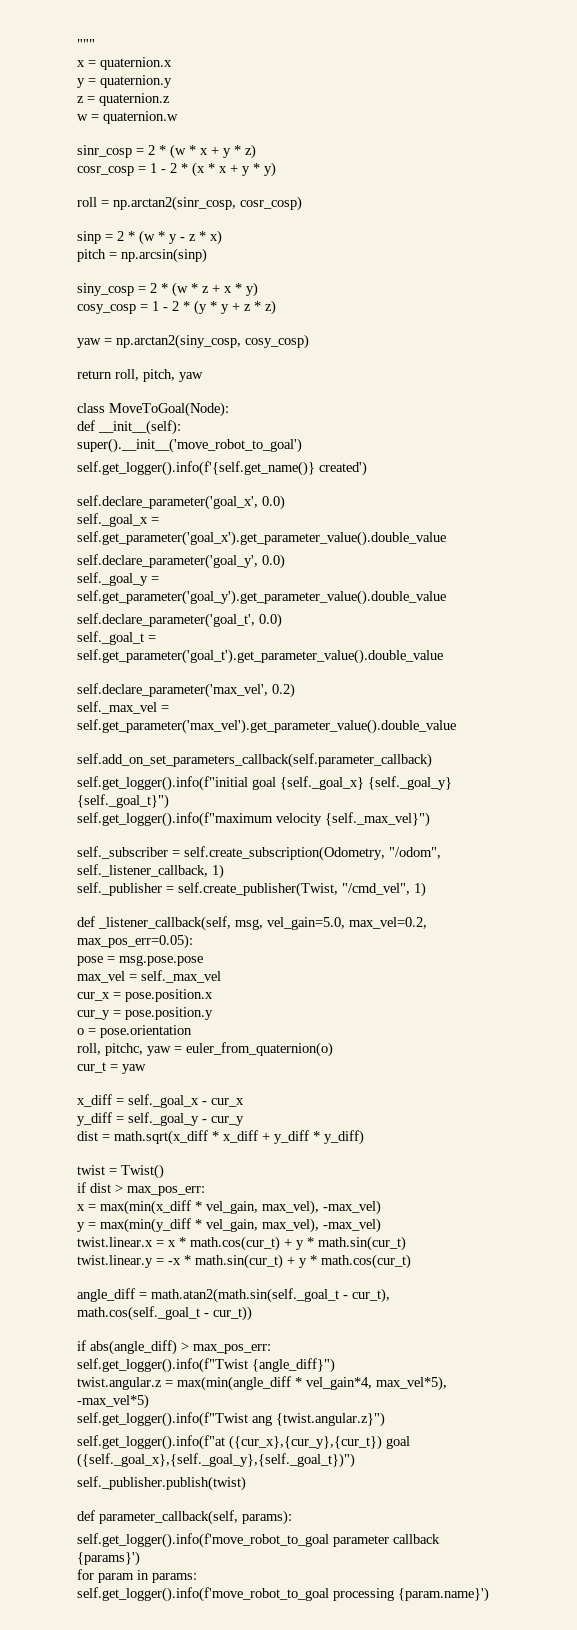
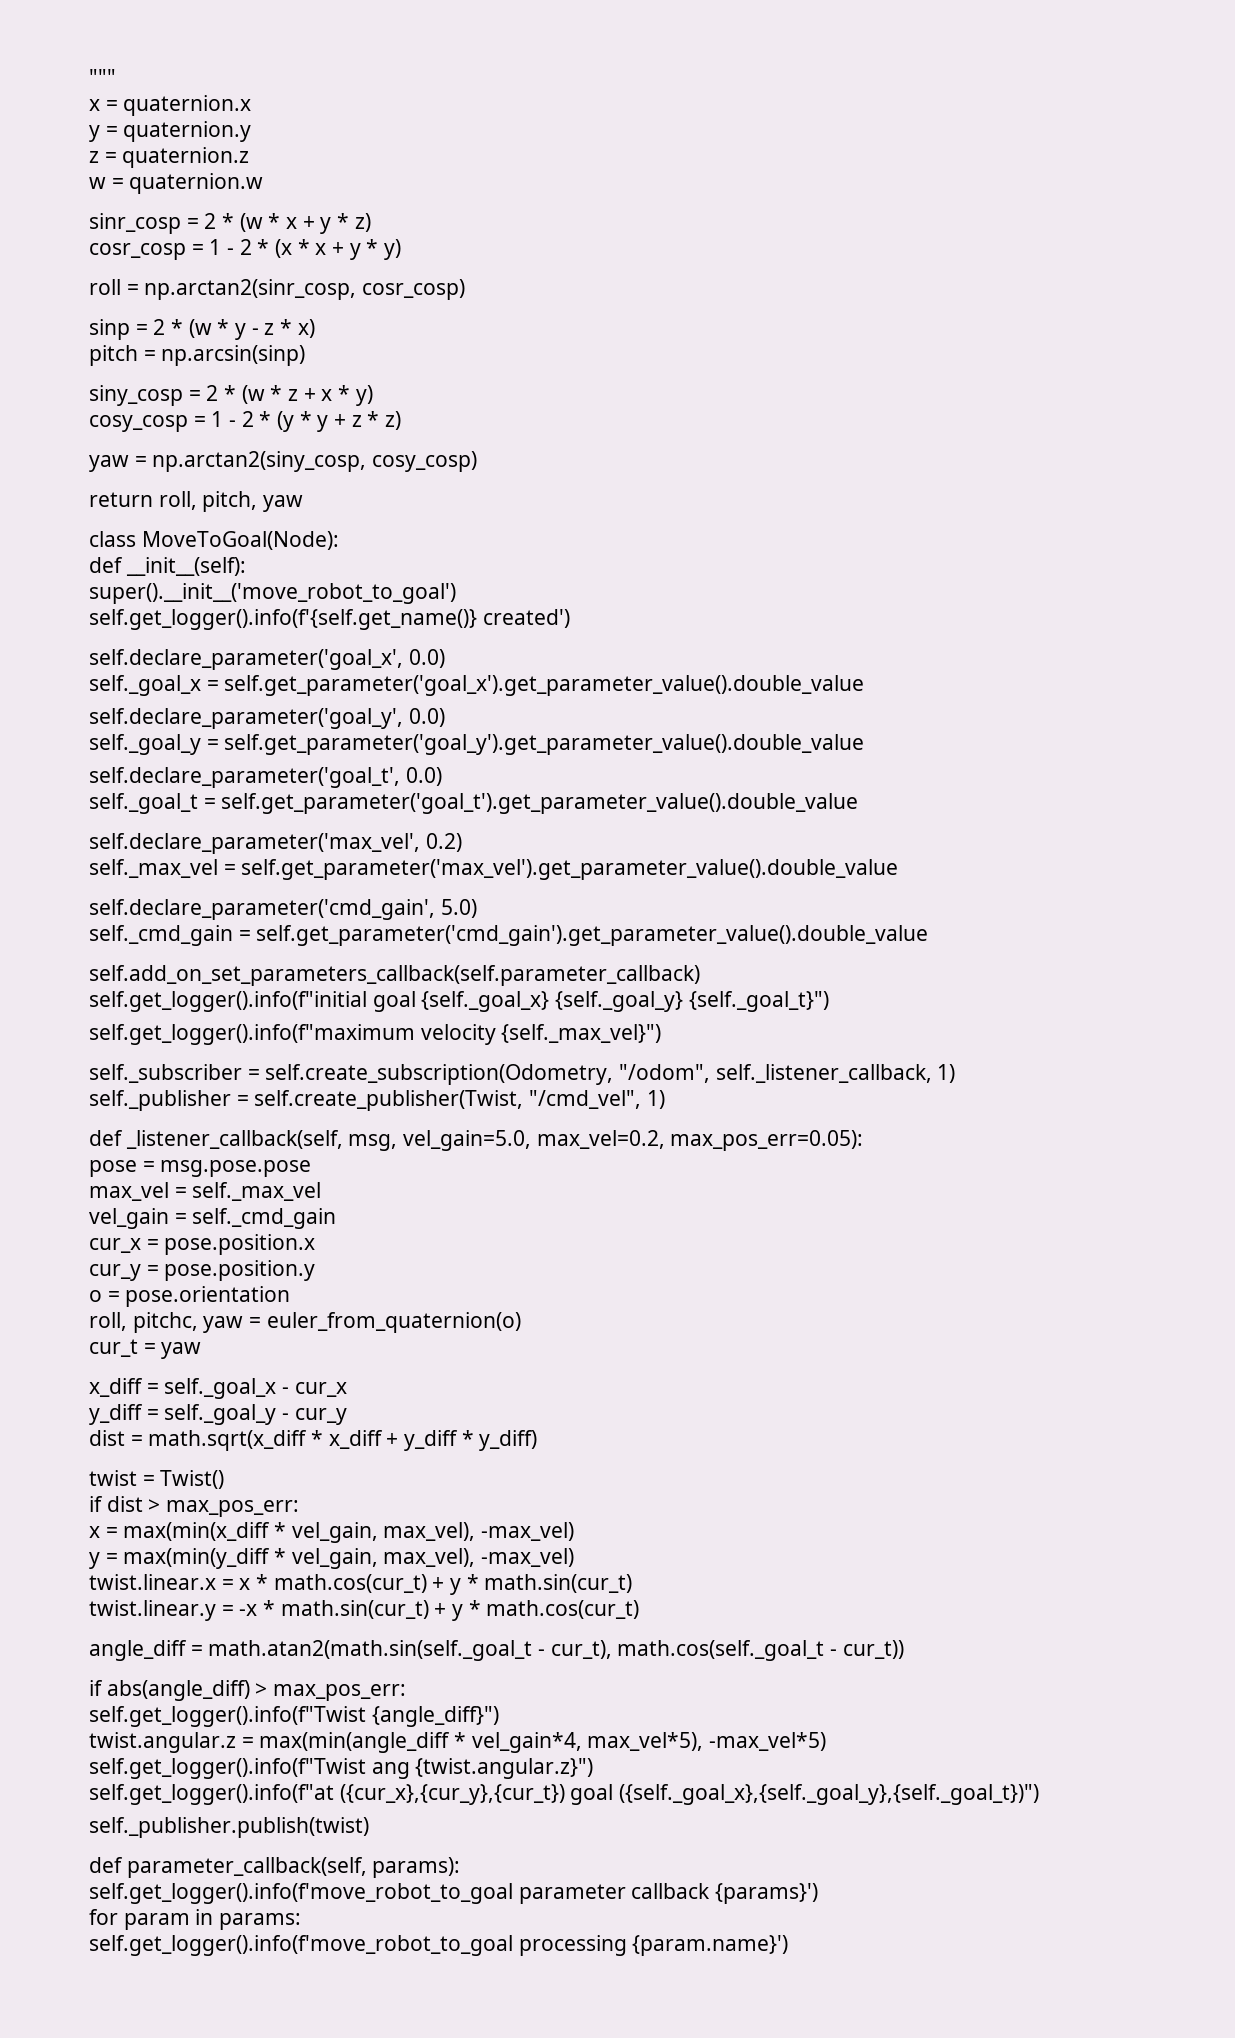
+ self.declare_parameter('cmd_gain', 5.0)
+ self._cmd_gain = self.get_parameter('cmd_gain').get_parameter_value().double_value
+ vel_gain = self._cmd_gain

